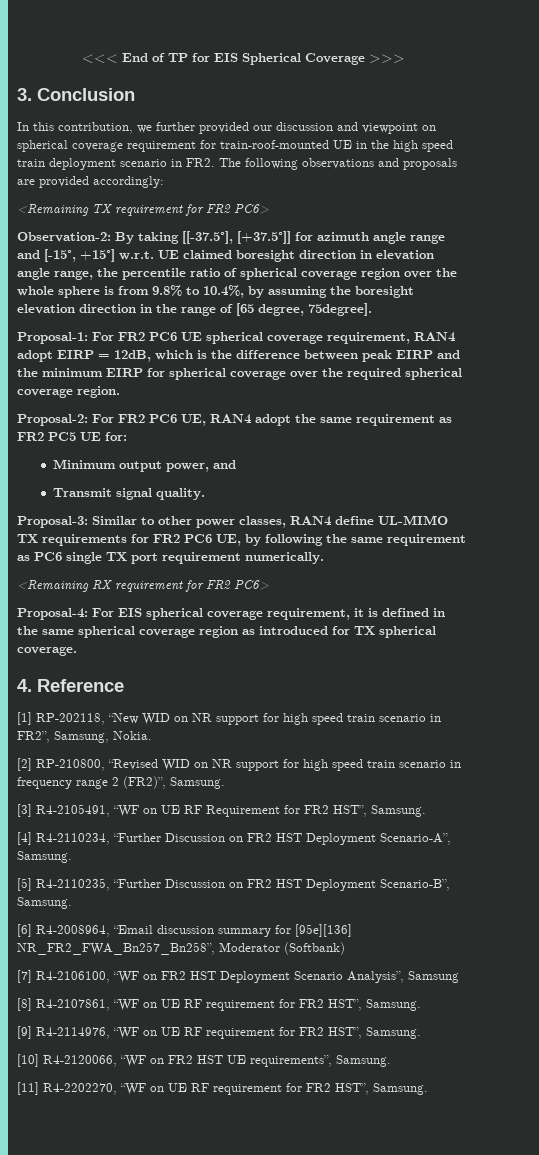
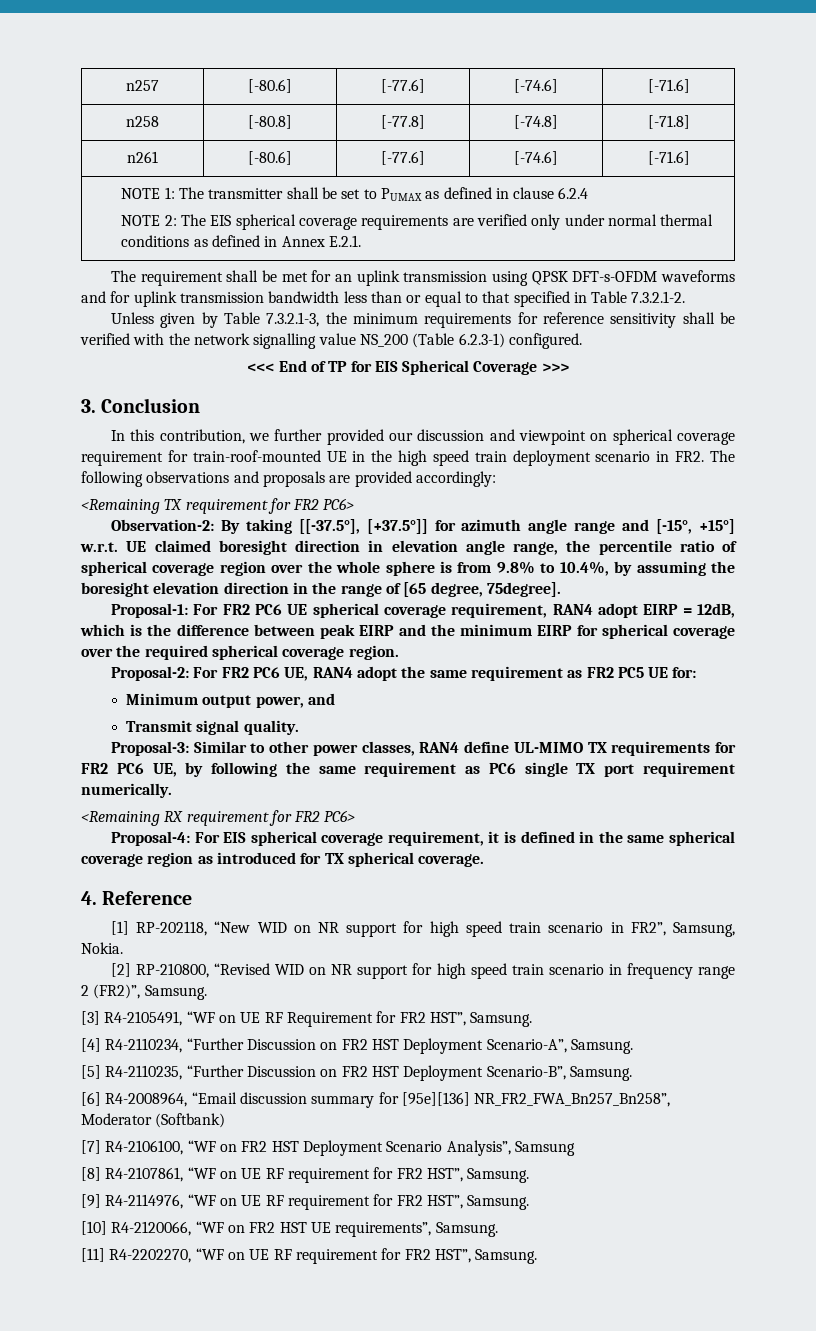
+ n257 | [-80.6] | [-77.6] | [-74.6] | [-71.6]
+ n258 | [-80.8] | [-77.8] | [-74.8] | [-71.8]
+ n261 | [-80.6] | [-77.6] | [-74.6] | [-71.6]
+ NOTE 1: The transmitter shall be set to PUMAX as defined in clause 6.2.4
+ NOTE 2: The EIS spherical coverage requirements are verified only under normal thermal conditions as defined in Annex E.2.1.
+ The requirement shall be met for an uplink transmission using QPSK DFT-s-OFDM waveforms and for uplink transmission bandwidth less than or equal to that specified in Table 7.3.2.1-2.
+ Unless given by Table 7.3.2.1-3, the minimum requirements for reference sensitivity shall be verified with the network signalling value NS_200 (Table 6.2.3-1) configured.

